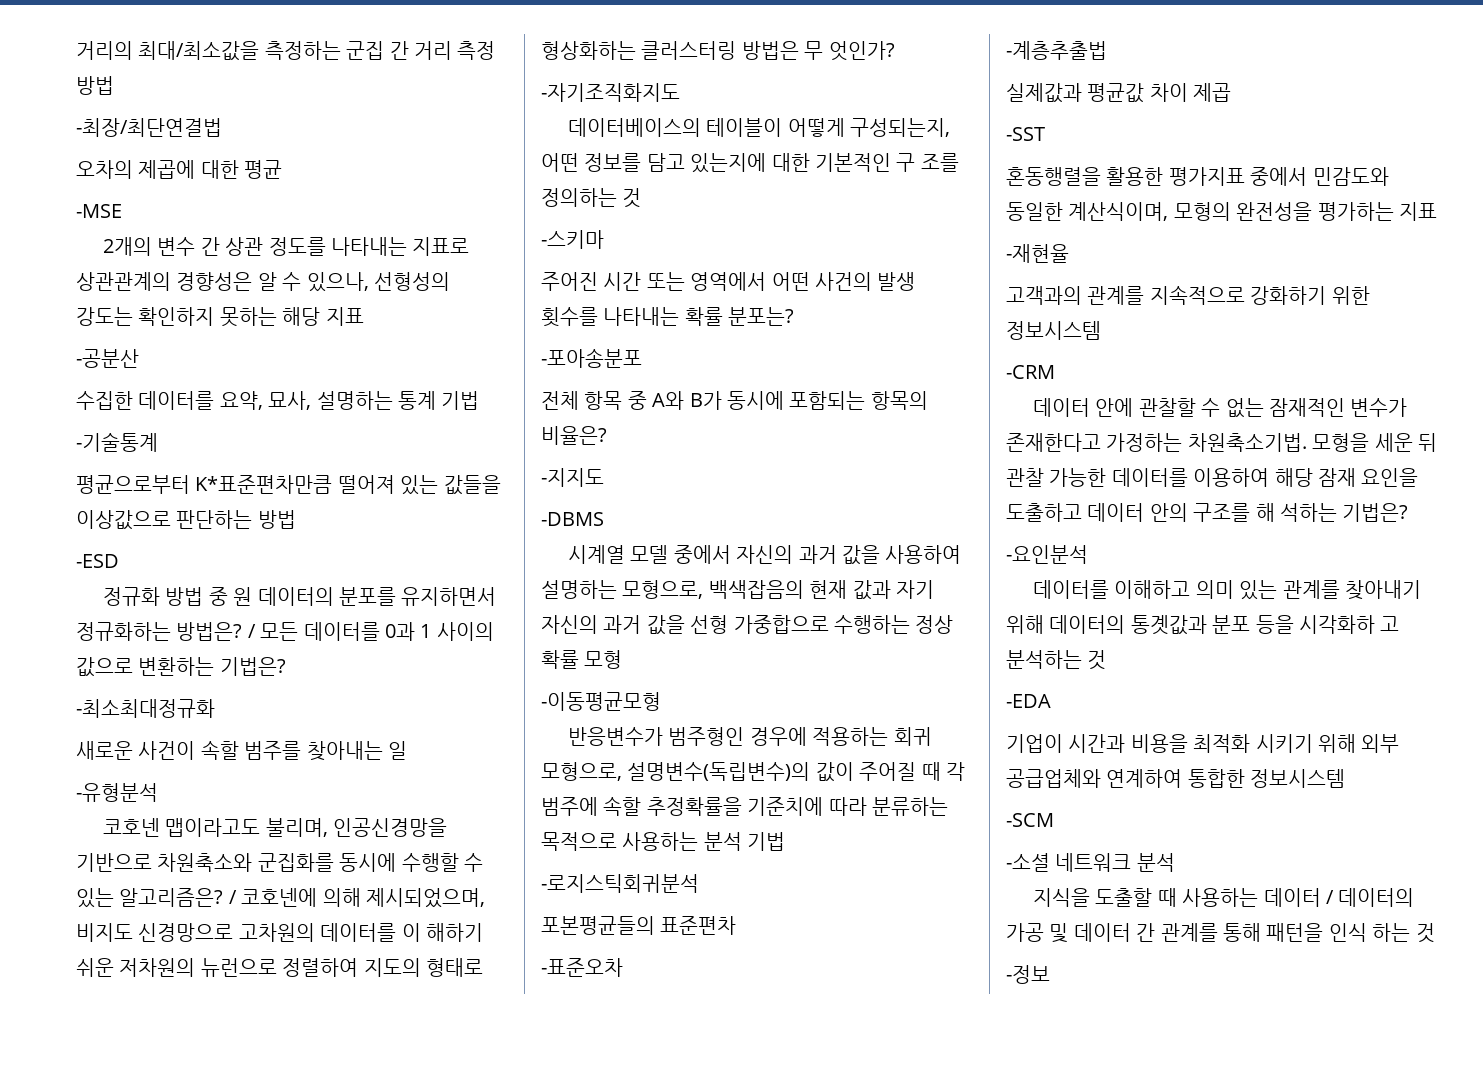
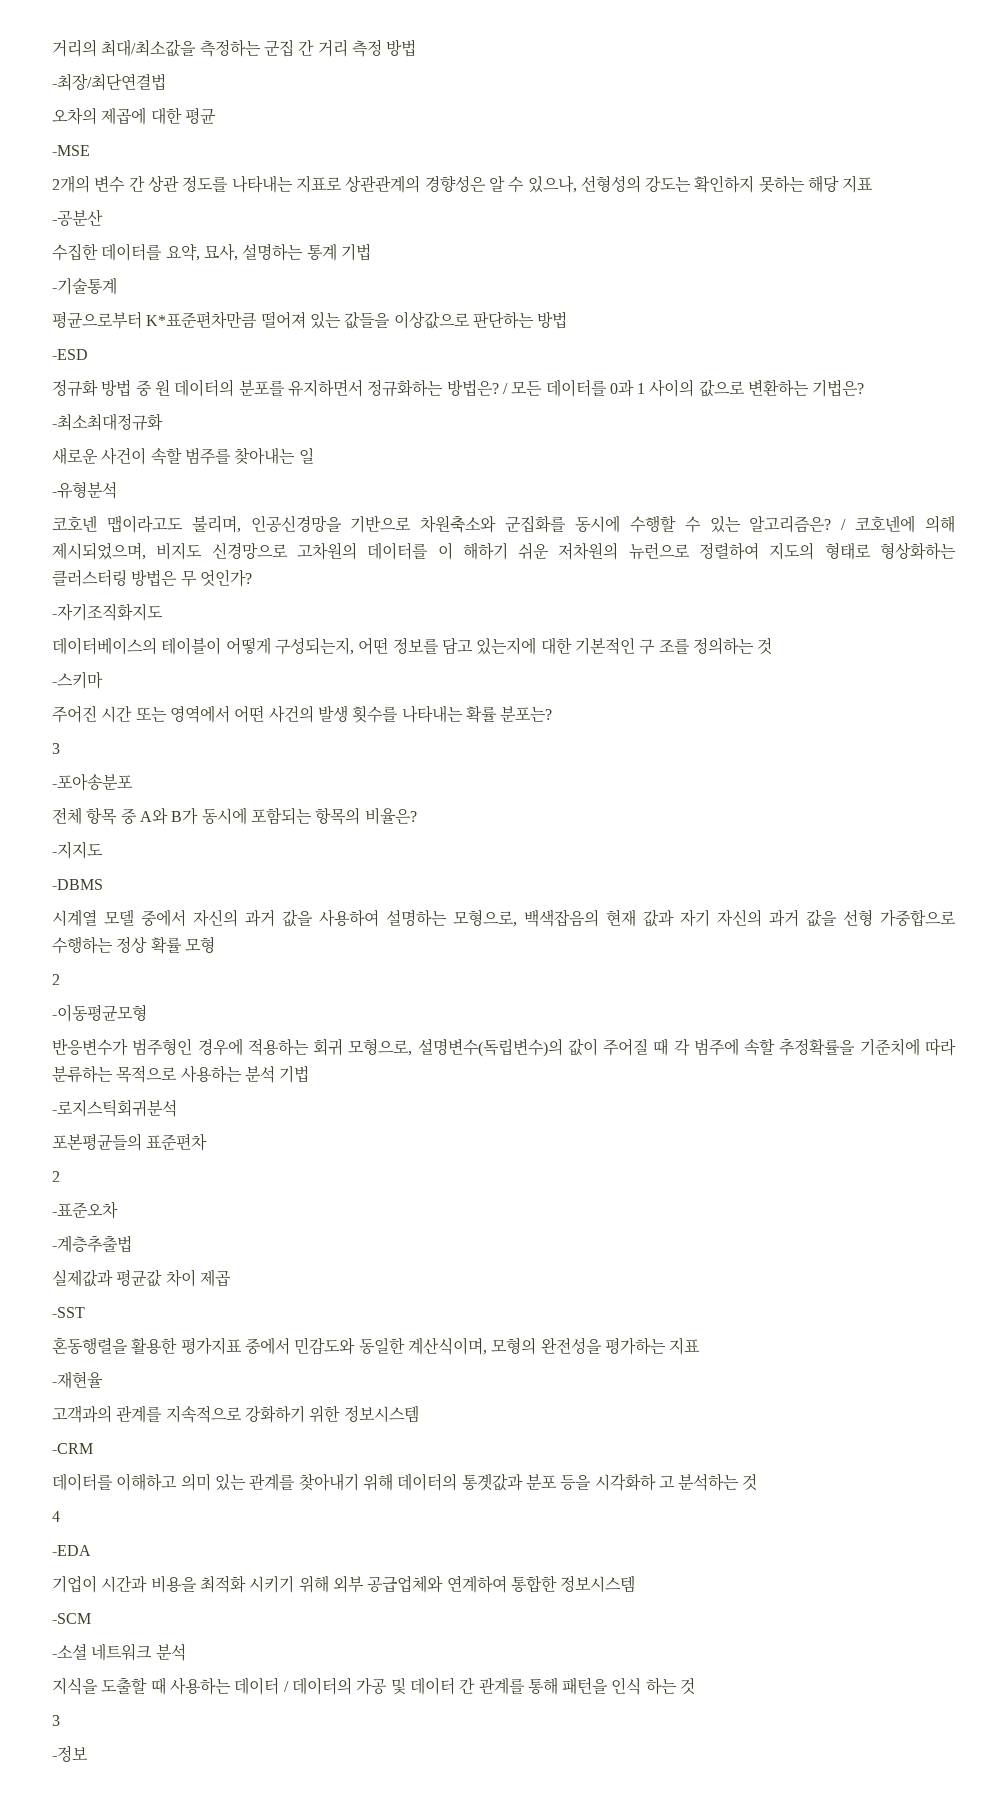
  주어진 시간 또는 영역에서 어떤 사건의 발생 횟수를 나타내는 확률 분포는?
+ 3
  시계열 모델 중에서 자신의 과거 값을 사용하여 설명하는 모형으로, 백색잡음의 현재 값과 자기 자신의 과거 값을 선형 가중합으로 수행하는 정상 확률 모형
+ 2
  포본평균들의 표준편차
+ 2
- 데이터 안에 관찰할 수 없는 잠재적인 변수가 존재한다고 가정하는 차원축소기법. 모형을 세운 뒤 관찰 가능한 데이터를 이용하여 해당 잠재 요인을 도출하고 데이터 안의 구조를 해 석하는 기법은?
- -요인분석
+ 4
  지식을 도출할 때 사용하는 데이터 / 데이터의 가공 및 데이터 간 관계를 통해 패턴을 인식 하는 것
+ 3

